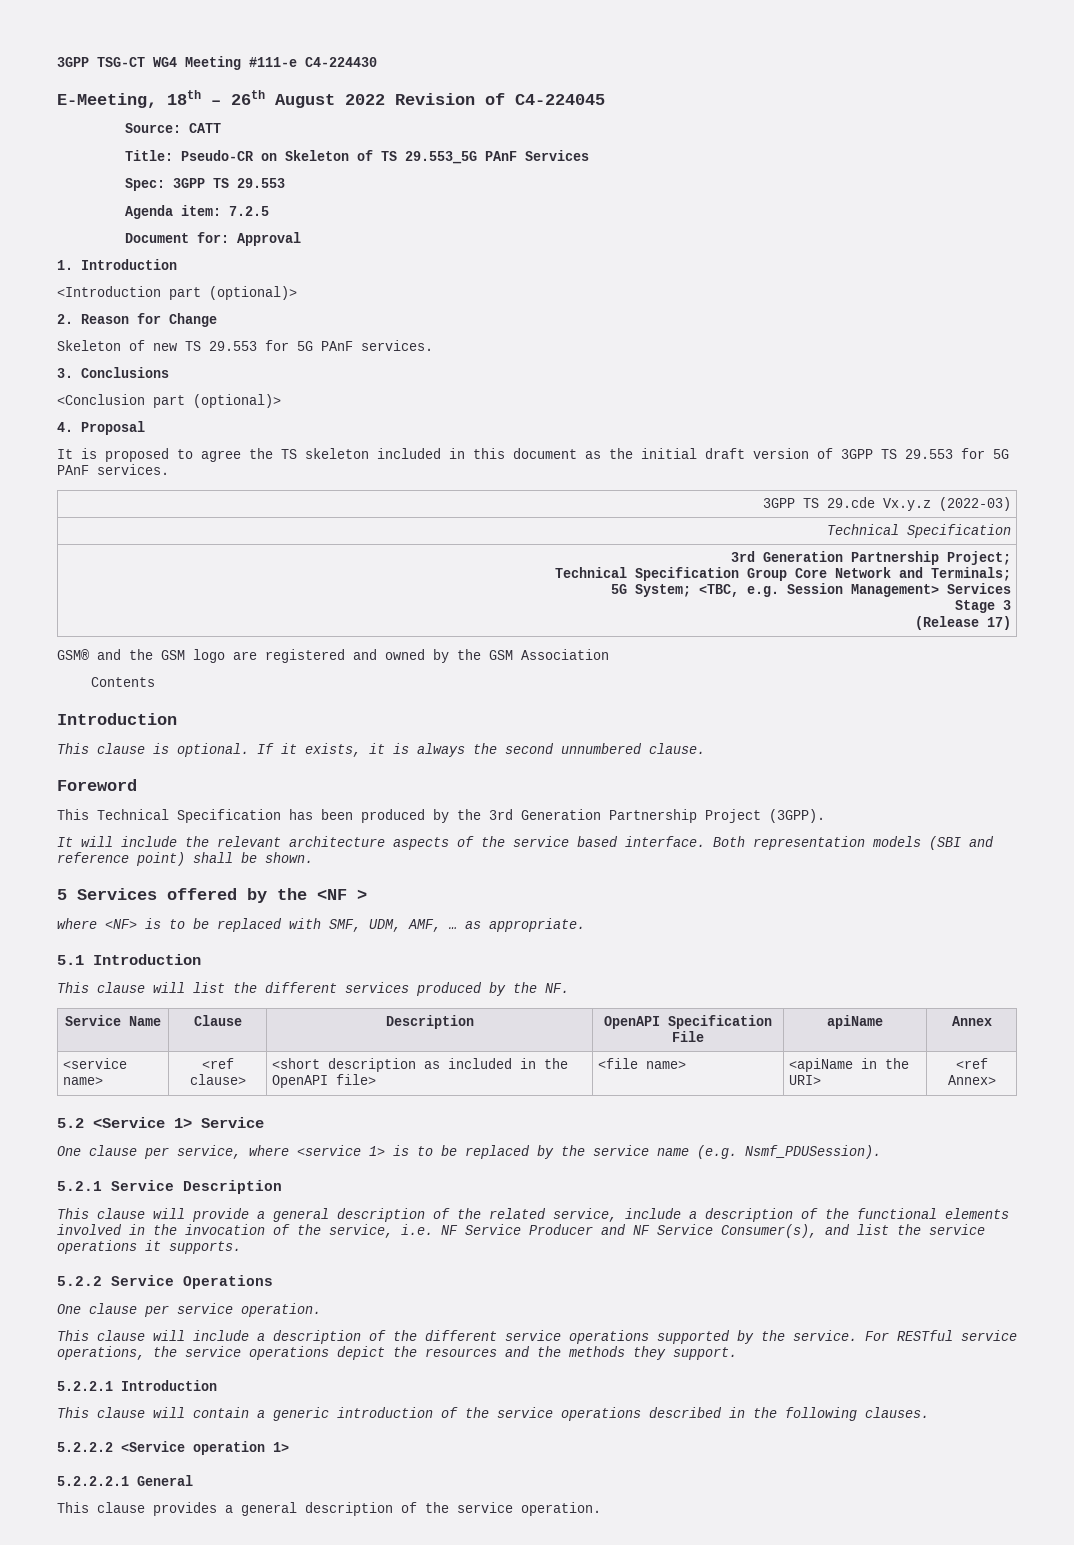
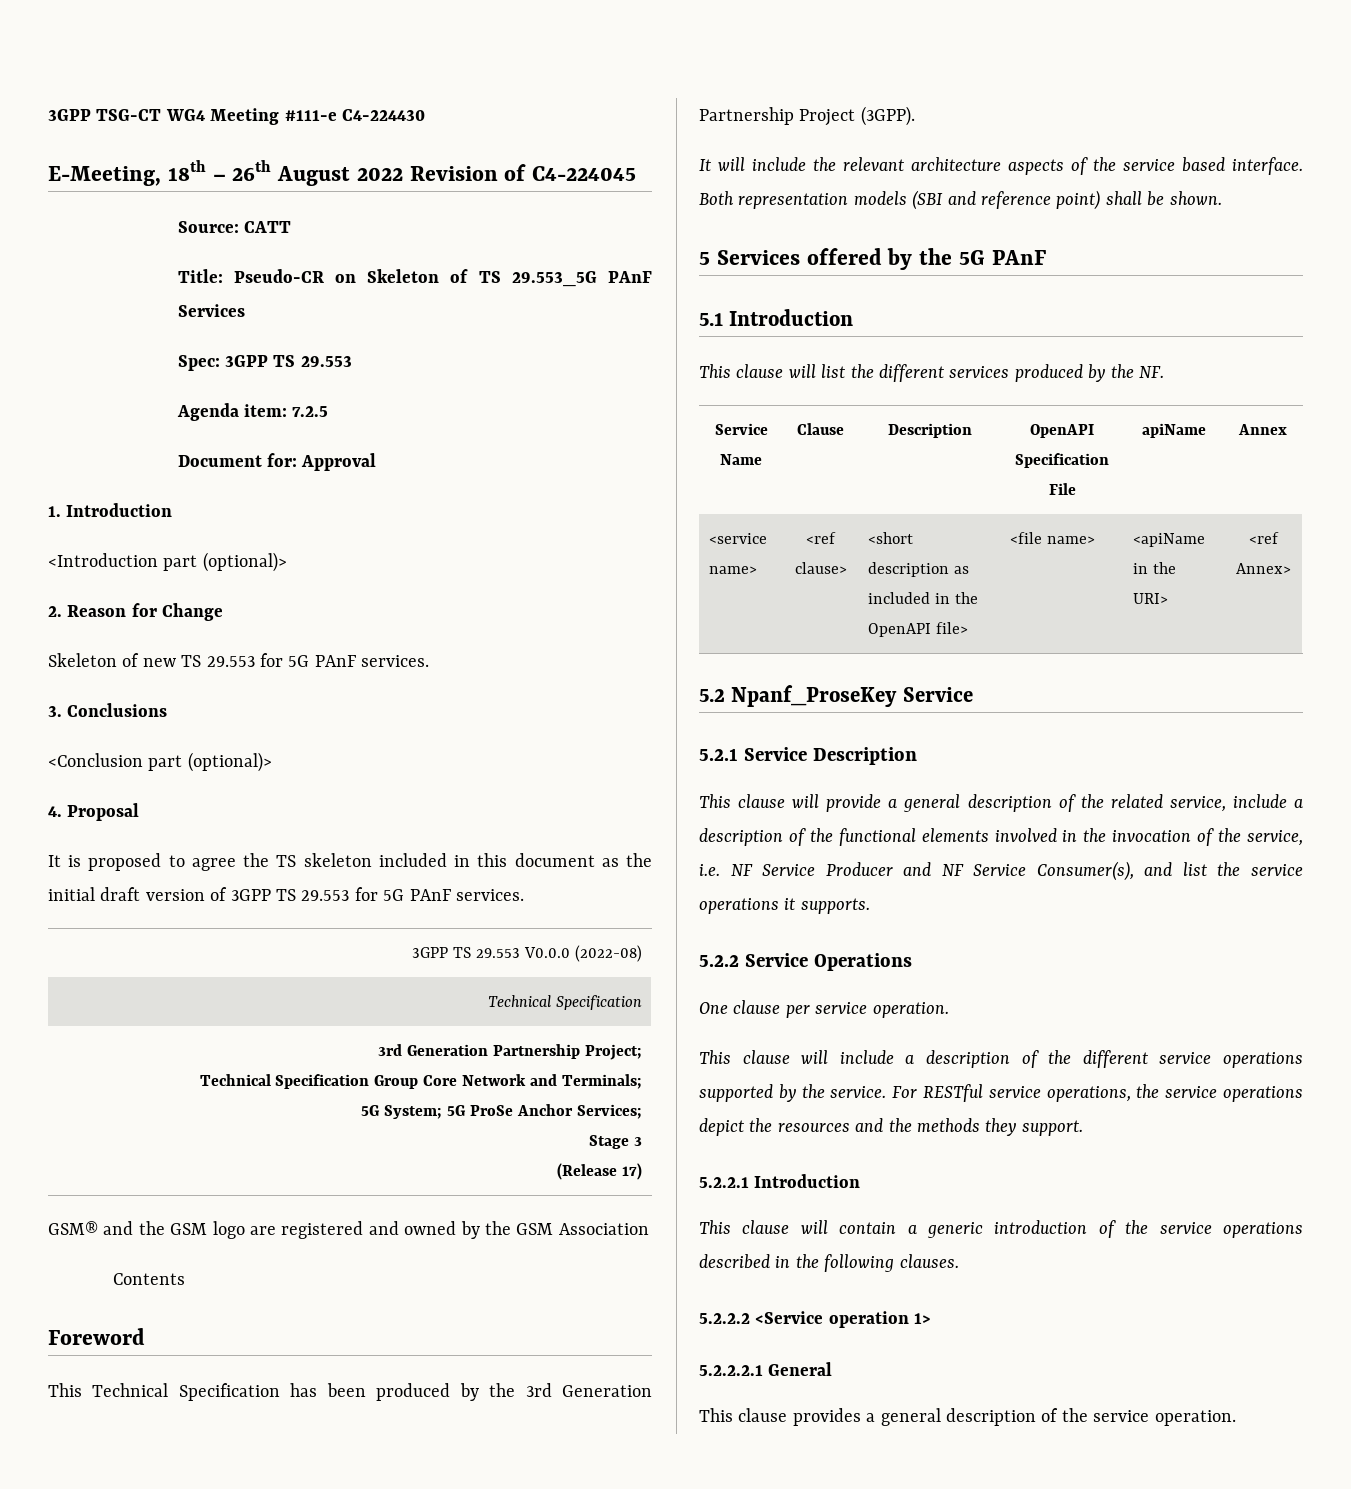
- 3GPP TS 29.cde Vx.y.z (2022-03)
+ 3GPP TS 29.553 V0.0.0 (2022-08)
  3rd Generation Partnership Project;
  Technical Specification Group Core Network and Terminals;
- 5G System; <TBC, e.g. Session Management> Services
+ 5G System; 5G ProSe Anchor Services;
  Contents
- Introduction
- This clause is optional. If it exists, it is always the second unnumbered clause.
- 5 Services offered by the <NF >
- where <NF> is to be replaced with SMF, UDM, AMF, … as appropriate.
+ 5 Services offered by the 5G PAnF
- 5.2 <Service 1> Service
- One clause per service, where <service 1> is to be replaced by the service name (e.g. Nsmf_PDUSession).
+ 5.2 Npanf_ProseKey Service

